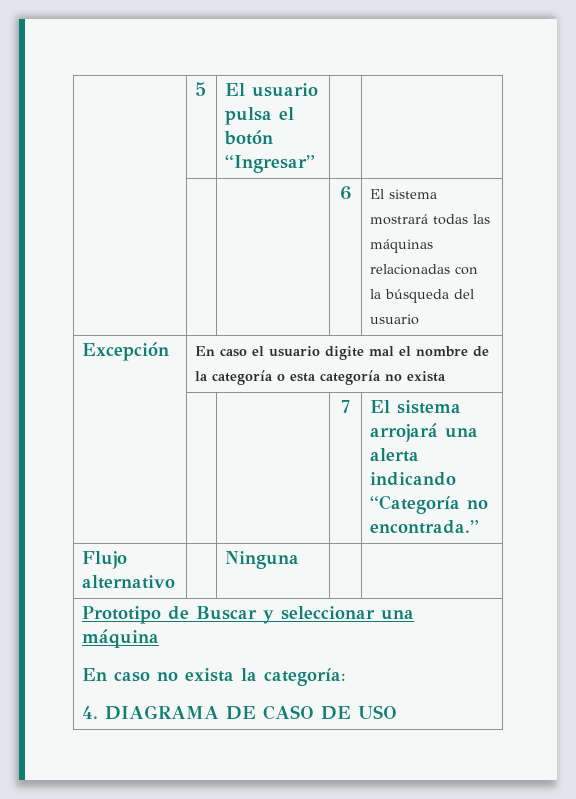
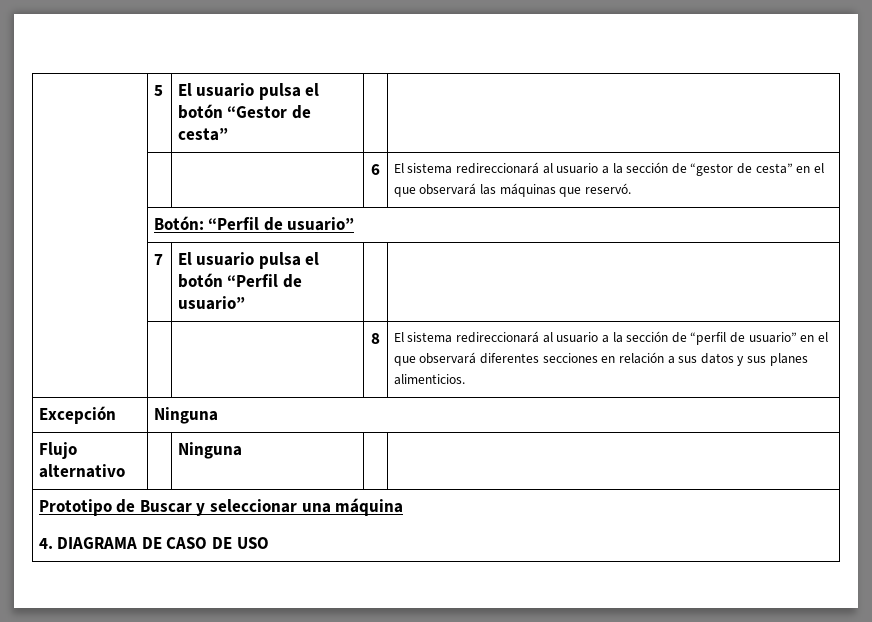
- | 5 | El usuario pulsa el botón “Ingresar” | |
+ | 5 | El usuario pulsa el botón “Gestor de cesta” | |
- | | | 6 | El sistema mostrará todas las máquinas relacionadas con la búsqueda del usuario
- Excepción | En caso el usuario digite mal el nombre de la categoría o esta categoría no exista
- | | | 7 | El sistema arrojará una alerta indicando “Categoría no encontrada.”
+ | | | 6 | El sistema redireccionará al usuario a la sección de “gestor de cesta” en el que observará las máquinas que reservó.
+ | Botón: “Perfil de usuario”
+ | 7 | El usuario pulsa el botón “Perfil de usuario” | |
+ | | | 8 | El sistema redireccionará al usuario a la sección de “perfil de usuario” en el que observará diferentes secciones en relación a sus datos y sus planes alimenticios.
+ Excepción | Ninguna
  Prototipo de Buscar y seleccionar una máquina
- En caso no exista la categoría:

